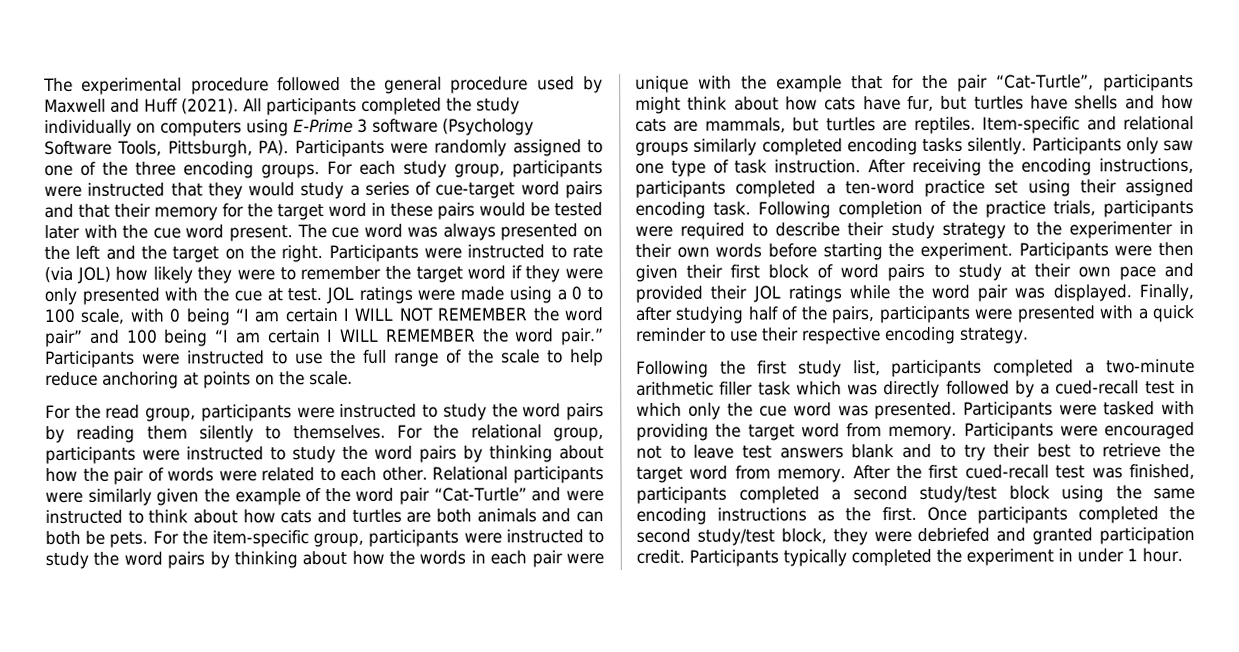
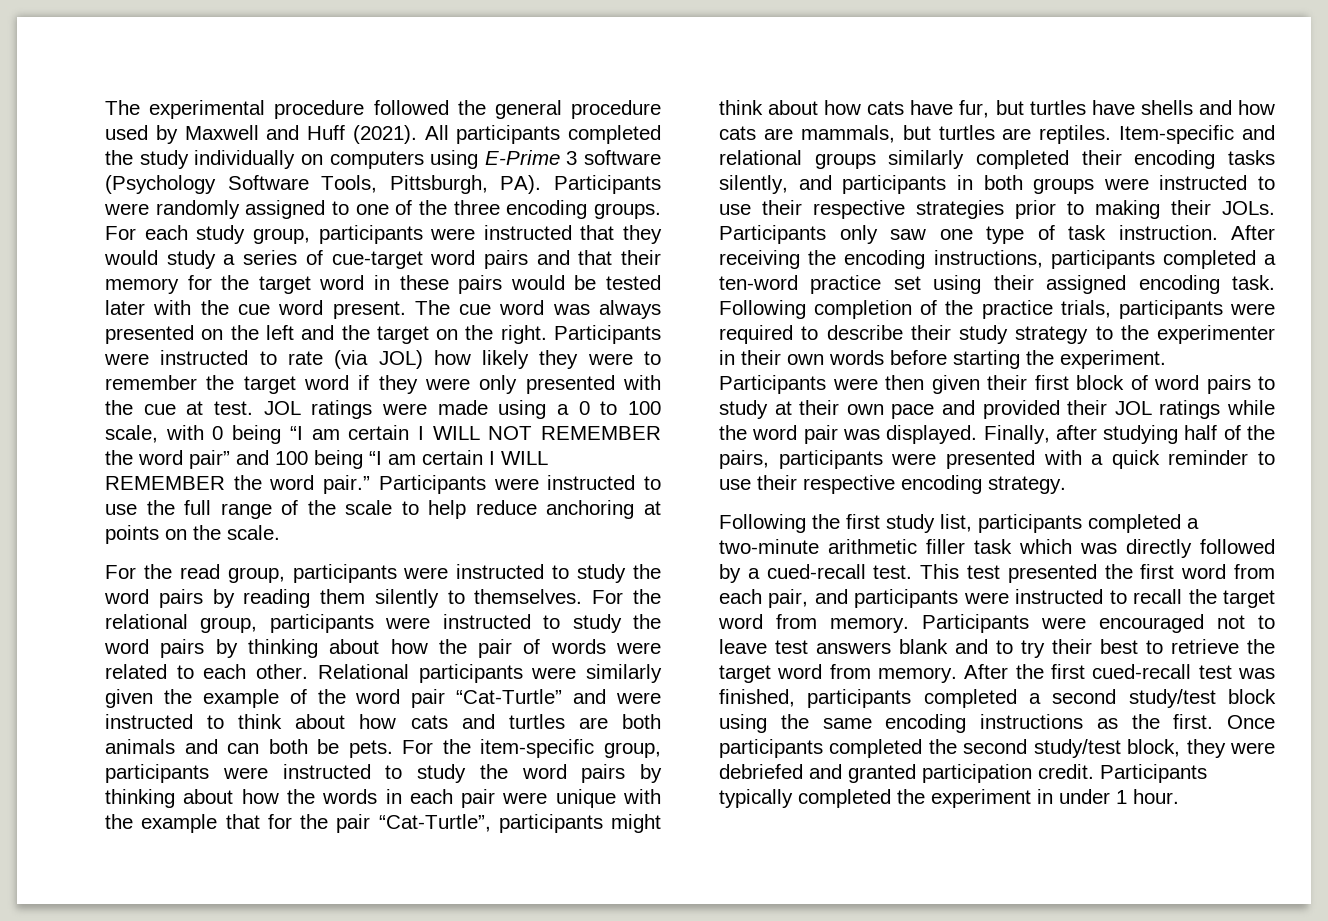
- Item-specific and relational groups similarly completed encoding tasks silently.
+ Item-specific and relational groups similarly completed their encoding tasks silently, and participants in both groups were instructed to use their respective strategies prior to making their JOLs.
- Following the first study list, participants completed a two-minute arithmetic filler task which was directly followed by a cued-recall test in which only the cue word was presented. Participants were tasked with providing the target word from memory.
+ Following the first study list, participants completed a two-minute arithmetic filler task which was directly followed by a cued-recall test. This test presented the first word from each pair, and participants were instructed to recall the target word from memory.

